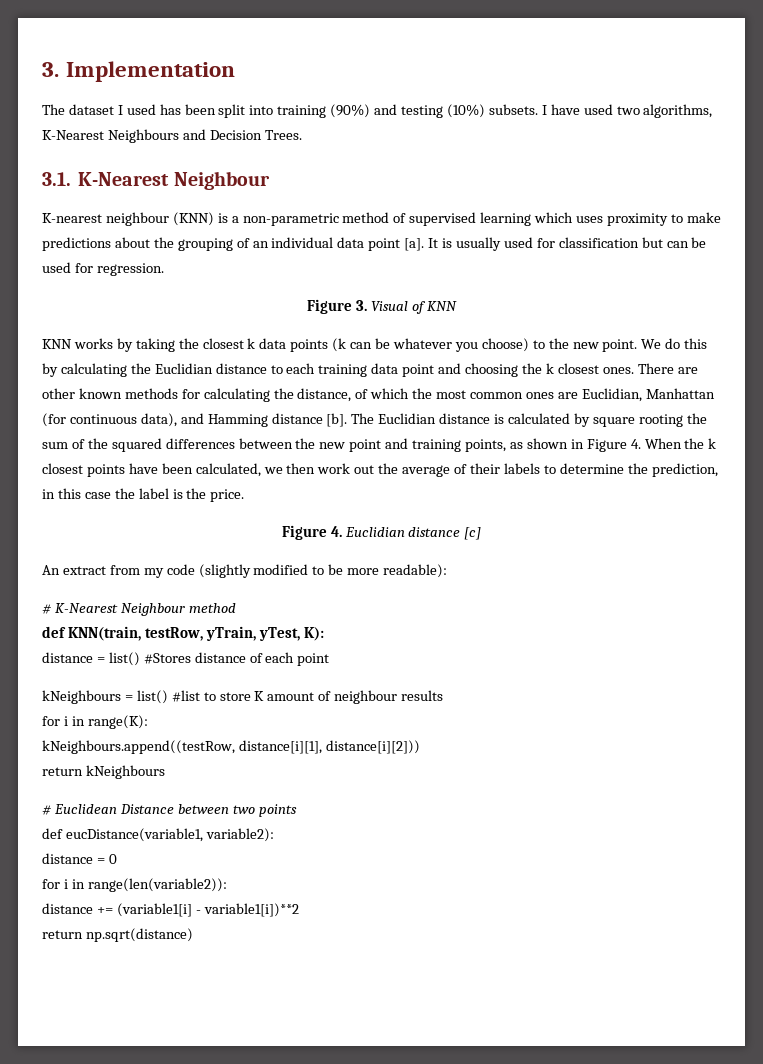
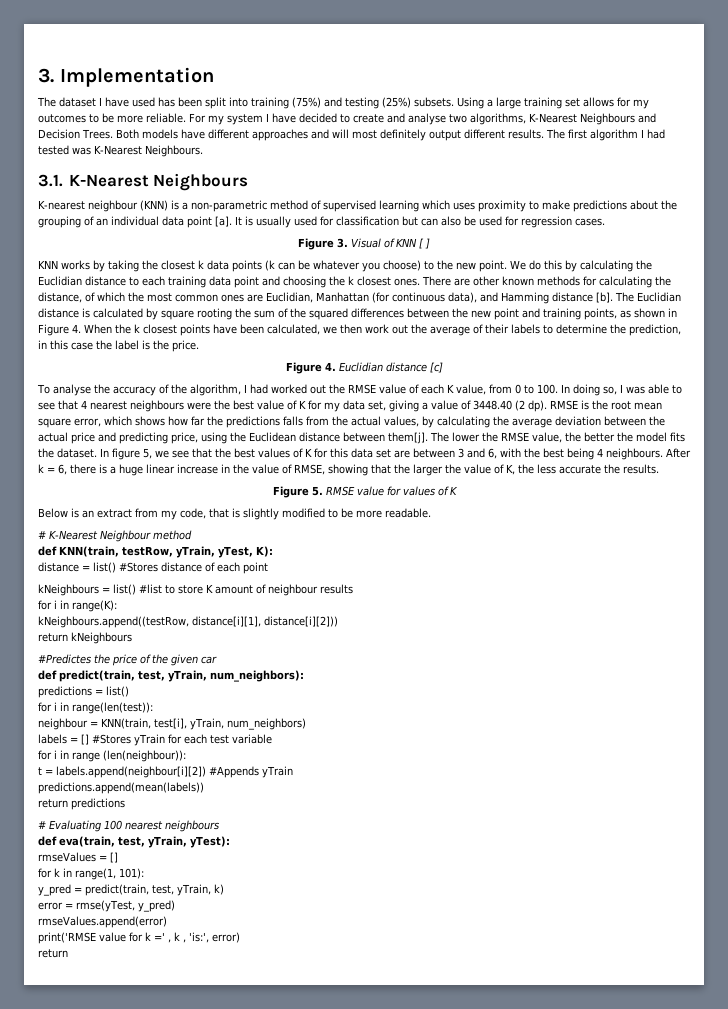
- The dataset I used has been split into training (90%) and testing (10%) subsets. I have used two algorithms, K-Nearest Neighbours and Decision Trees.
+ The dataset I have used has been split into training (75%) and testing (25%) subsets. Using a large training set allows for my outcomes to be more reliable. For my system I have decided to create and analyse two algorithms, K-Nearest Neighbours and Decision Trees. Both models have different approaches and will most definitely output different results. The first algorithm I had tested was K-Nearest Neighbours.
- 3.1. K-Nearest Neighbour
+ 3.1. K-Nearest Neighbours
- It is usually used for classification but can be used for regression.
+ It is usually used for classification but can also be used for regression cases.
- Figure 3. Visual of KNN
+ Figure 3. Visual of KNN [ ]
- An extract from my code (slightly modified to be more readable):
+ To analyse the accuracy of the algorithm, I had worked out the RMSE value of each K value, from 0 to 100. In doing so, I was able to see that 4 nearest neighbours were the best value of K for my data set, giving a value of 3448.40 (2 dp). RMSE is the root mean square error, which shows how far the predictions falls from the actual values, by calculating the average deviation between the actual price and predicting price, using the Euclidean distance between them[j]. The lower the RMSE value, the better the model fits the dataset. In figure 5, we see that the best values of K for this data set are between 3 and 6, with the best being 4 neighbours. After k = 6, there is a huge linear increase in the value of RMSE, showing that the larger the value of K, the less accurate the results.
+ Figure 5. RMSE value for values of K
+ Below is an extract from my code, that is slightly modified to be more readable.
- # Euclidean Distance between two points
- def eucDistance(variable1, variable2):
- distance = 0
- for i in range(len(variable2)):
- distance += (variable1[i] - variable1[i])**2
- return np.sqrt(distance)
+ #Predictes the price of the given car
+ def predict(train, test, yTrain, num_neighbors):
+ predictions = list()
+ for i in range(len(test)):
+ neighbour = KNN(train, test[i], yTrain, num_neighbors)
+ labels = [] #Stores yTrain for each test variable
+ for i in range (len(neighbour)):
+ t = labels.append(neighbour[i][2]) #Appends yTrain
+ predictions.append(mean(labels))
+ return predictions
+ # Evaluating 100 nearest neighbours
+ def eva(train, test, yTrain, yTest):
+ rmseValues = []
+ for k in range(1, 101):
+ y_pred = predict(train, test, yTrain, k)
+ error = rmse(yTest, y_pred)
+ rmseValues.append(error)
+ print('RMSE value for k =' , k , 'is:', error)
+ return

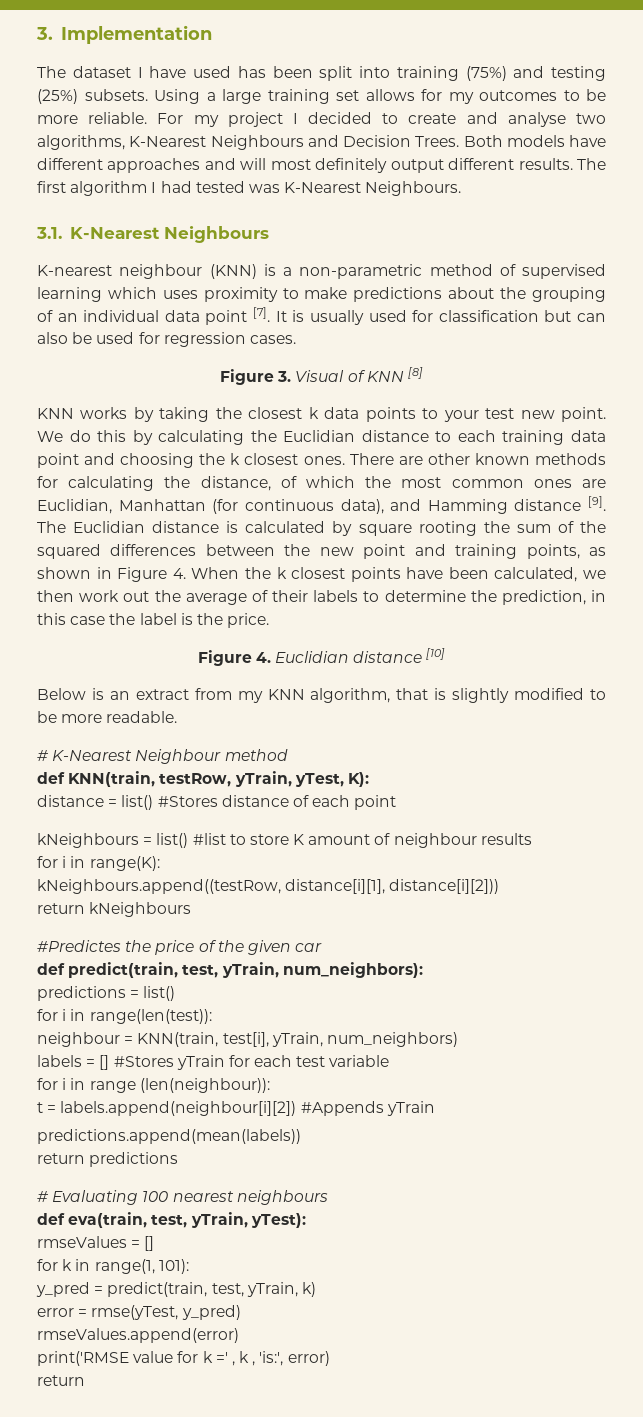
- For my system I have decided to create and analyse two algorithms, K-Nearest Neighbours and Decision Trees.
+ For my project I decided to create and analyse two algorithms, K-Nearest Neighbours and Decision Trees.
- K-nearest neighbour (KNN) is a non-parametric method of supervised learning which uses proximity to make predictions about the grouping of an individual data point [a].
+ K-nearest neighbour (KNN) is a non-parametric method of supervised learning which uses proximity to make predictions about the grouping of an individual data point [7].
- Figure 3. Visual of KNN [ ]
+ Figure 3. Visual of KNN [8]
- KNN works by taking the closest k data points (k can be whatever you choose) to the new point.
+ KNN works by taking the closest k data points to your test new point.
- There are other known methods for calculating the distance, of which the most common ones are Euclidian, Manhattan (for continuous data), and Hamming distance [b].
+ There are other known methods for calculating the distance, of which the most common ones are Euclidian, Manhattan (for continuous data), and Hamming distance [9].
- Figure 4. Euclidian distance [c]
- To analyse the accuracy of the algorithm, I had worked out the RMSE value of each K value, from 0 to 100. In doing so, I was able to see that 4 nearest neighbours were the best value of K for my data set, giving a value of 3448.40 (2 dp). RMSE is the root mean square error, which shows how far the predictions falls from the actual values, by calculating the average deviation between the actual price and predicting price, using the Euclidean distance between them[j]. The lower the RMSE value, the better the model fits the dataset. In figure 5, we see that the best values of K for this data set are between 3 and 6, with the best being 4 neighbours. After k = 6, there is a huge linear increase in the value of RMSE, showing that the larger the value of K, the less accurate the results.
- Figure 5. RMSE value for values of K
+ Figure 4. Euclidian distance [10]
- Below is an extract from my code, that is slightly modified to be more readable.
+ Below is an extract from my KNN algorithm, that is slightly modified to be more readable.

